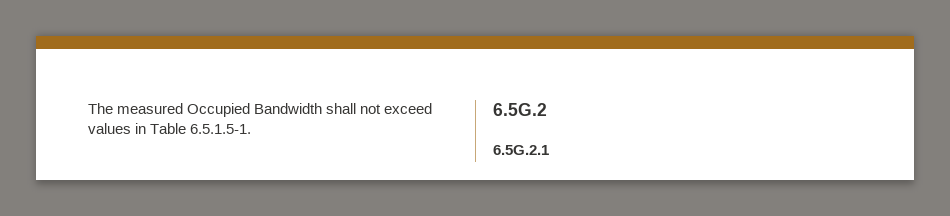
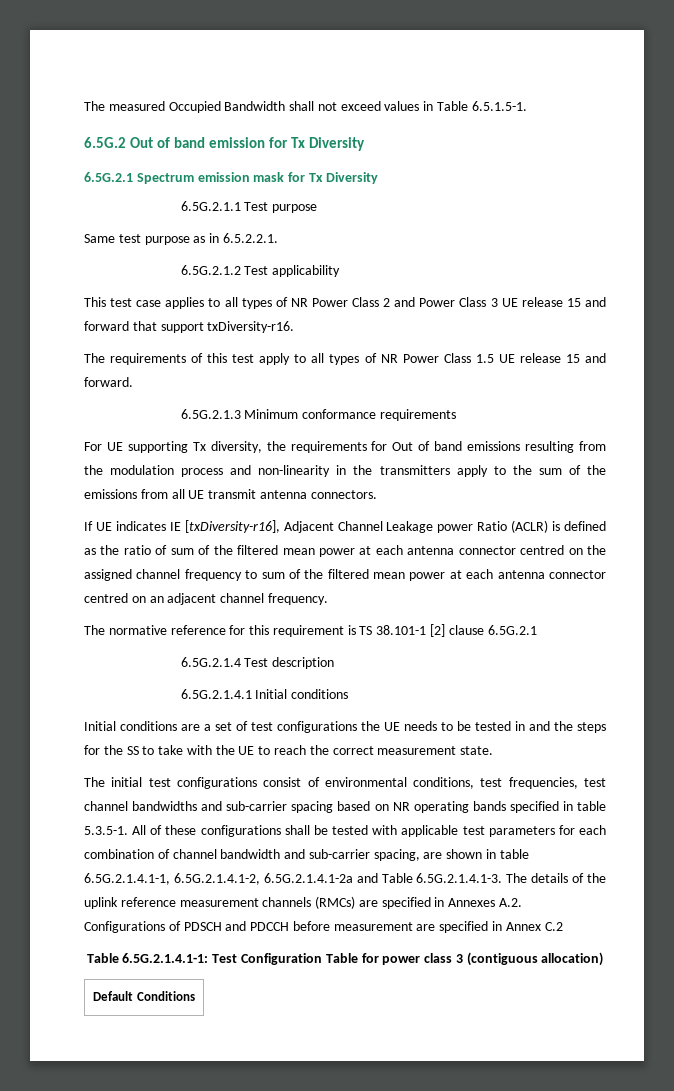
- 6.5G.2
- 6.5G.2.1
+ 6.5G.2 Out of band emission for Tx Diversity
+ 6.5G.2.1 Spectrum emission mask for Tx Diversity
+ 6.5G.2.1.1 Test purpose
+ Same test purpose as in 6.5.2.2.1.
+ 6.5G.2.1.2 Test applicability
+ This test case applies to all types of NR Power Class 2 and Power Class 3 UE release 15 and forward that support txDiversity-r16.
+ The requirements of this test apply to all types of NR Power Class 1.5 UE release 15 and forward.
+ 6.5G.2.1.3 Minimum conformance requirements
+ For UE supporting Tx diversity, the requirements for Out of band emissions resulting from the modulation process and non-linearity in the transmitters apply to the sum of the emissions from all UE transmit antenna connectors.
+ If UE indicates IE [txDiversity-r16], Adjacent Channel Leakage power Ratio (ACLR) is defined as the ratio of sum of the filtered mean power at each antenna connector centred on the assigned channel frequency to sum of the filtered mean power at each antenna connector centred on an adjacent channel frequency.
+ The normative reference for this requirement is TS 38.101-1 [2] clause 6.5G.2.1
+ 6.5G.2.1.4 Test description
+ 6.5G.2.1.4.1 Initial conditions
+ Initial conditions are a set of test configurations the UE needs to be tested in and the steps for the SS to take with the UE to reach the correct measurement state.
+ The initial test configurations consist of environmental conditions, test frequencies, test channel bandwidths and sub-carrier spacing based on NR operating bands specified in table 5.3.5-1. All of these configurations shall be tested with applicable test parameters for each combination of channel bandwidth and sub-carrier spacing, are shown in table 6.5G.2.1.4.1-1, 6.5G.2.1.4.1-2, 6.5G.2.1.4.1-2a and Table 6.5G.2.1.4.1-3. The details of the uplink reference measurement channels (RMCs) are specified in Annexes A.2. Configurations of PDSCH and PDCCH before measurement are specified in Annex C.2
+ Table 6.5G.2.1.4.1-1: Test Configuration Table for power class 3 (contiguous allocation)
+ Default Conditions

